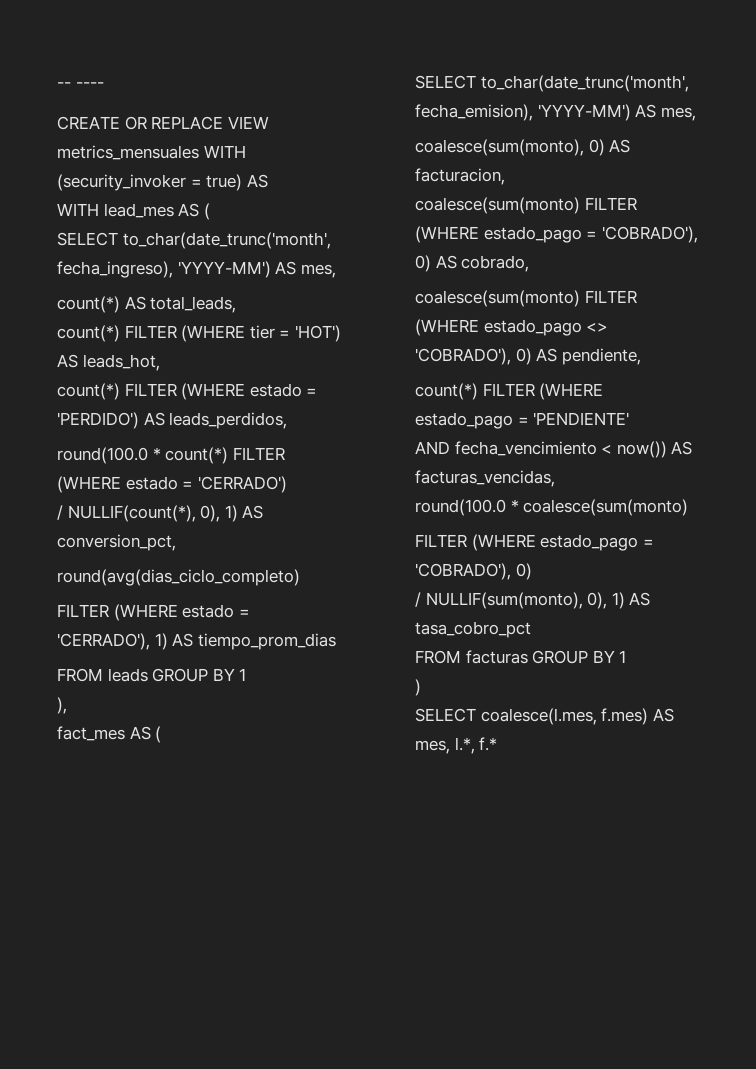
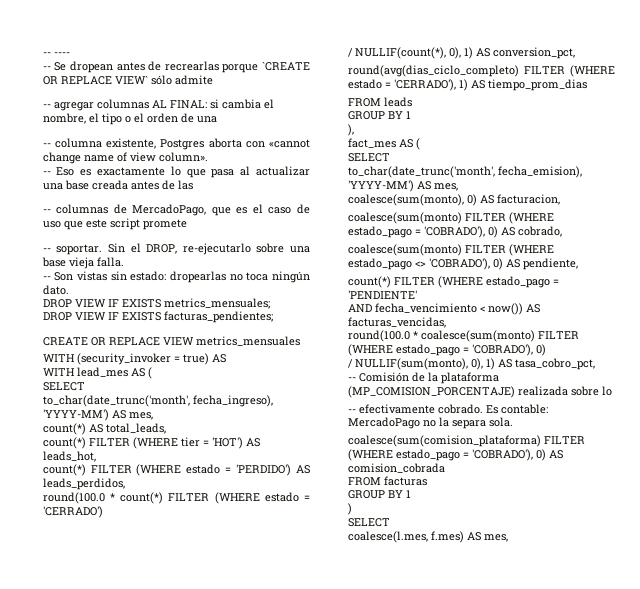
+ -- Se dropean antes de recrearlas porque `CREATE OR REPLACE VIEW` sólo admite
+ -- agregar columnas AL FINAL: si cambia el nombre, el tipo o el orden de una
+ -- columna existente, Postgres aborta con «cannot change name of view column».
+ -- Eso es exactamente lo que pasa al actualizar una base creada antes de las
+ -- columnas de MercadoPago, que es el caso de uso que este script promete
+ -- soportar. Sin el DROP, re-ejecutarlo sobre una base vieja falla.
+ -- Son vistas sin estado: dropearlas no toca ningún dato.
+ DROP VIEW IF EXISTS metrics_mensuales;
+ DROP VIEW IF EXISTS facturas_pendientes;
- CREATE OR REPLACE VIEW metrics_mensuales WITH (security_invoker = true) AS
+ CREATE OR REPLACE VIEW metrics_mensuales
+ WITH (security_invoker = true) AS
  WITH lead_mes AS (
- SELECT to_char(date_trunc('month', fecha_ingreso), 'YYYY-MM') AS mes,
+ SELECT
+ to_char(date_trunc('month', fecha_ingreso), 'YYYY-MM') AS mes,
- round(avg(dias_ciclo_completo)
- FILTER (WHERE estado = 'CERRADO'), 1) AS tiempo_prom_dias
+ round(avg(dias_ciclo_completo) FILTER (WHERE estado = 'CERRADO'), 1) AS tiempo_prom_dias
- FROM leads GROUP BY 1
+ FROM leads
+ GROUP BY 1
  fact_mes AS (
- SELECT to_char(date_trunc('month', fecha_emision), 'YYYY-MM') AS mes,
+ SELECT
+ to_char(date_trunc('month', fecha_emision), 'YYYY-MM') AS mes,
- round(100.0 * coalesce(sum(monto)
- FILTER (WHERE estado_pago = 'COBRADO'), 0)
+ round(100.0 * coalesce(sum(monto) FILTER (WHERE estado_pago = 'COBRADO'), 0)
- / NULLIF(sum(monto), 0), 1) AS tasa_cobro_pct
+ / NULLIF(sum(monto), 0), 1) AS tasa_cobro_pct,
+ -- Comisión de la plataforma (MP_COMISION_PORCENTAJE) realizada sobre lo
+ -- efectivamente cobrado. Es contable: MercadoPago no la separa sola.
+ coalesce(sum(comision_plataforma) FILTER (WHERE estado_pago = 'COBRADO'), 0) AS comision_cobrada
- FROM facturas GROUP BY 1
+ FROM facturas
+ GROUP BY 1
  )
- SELECT coalesce(l.mes, f.mes) AS mes, l.*, f.*
+ SELECT
+ coalesce(l.mes, f.mes) AS mes,

